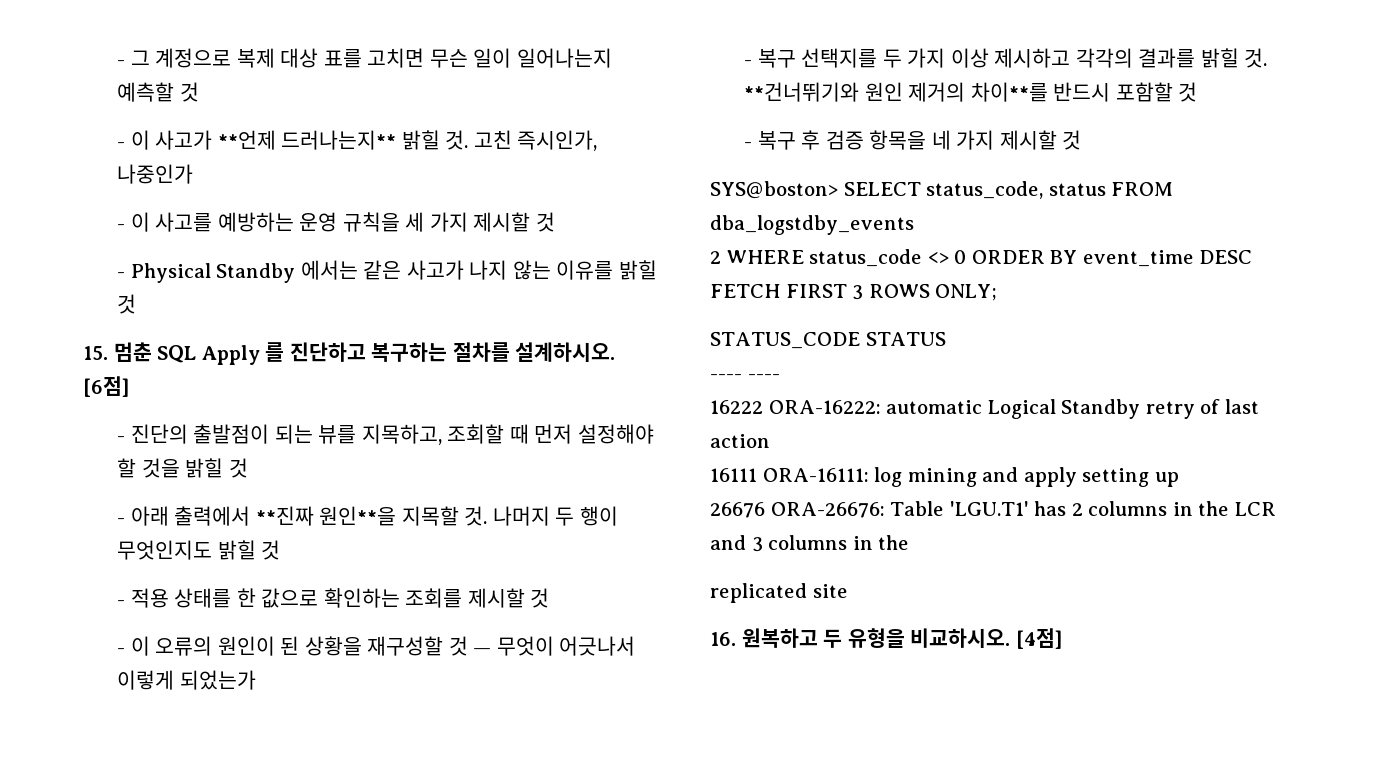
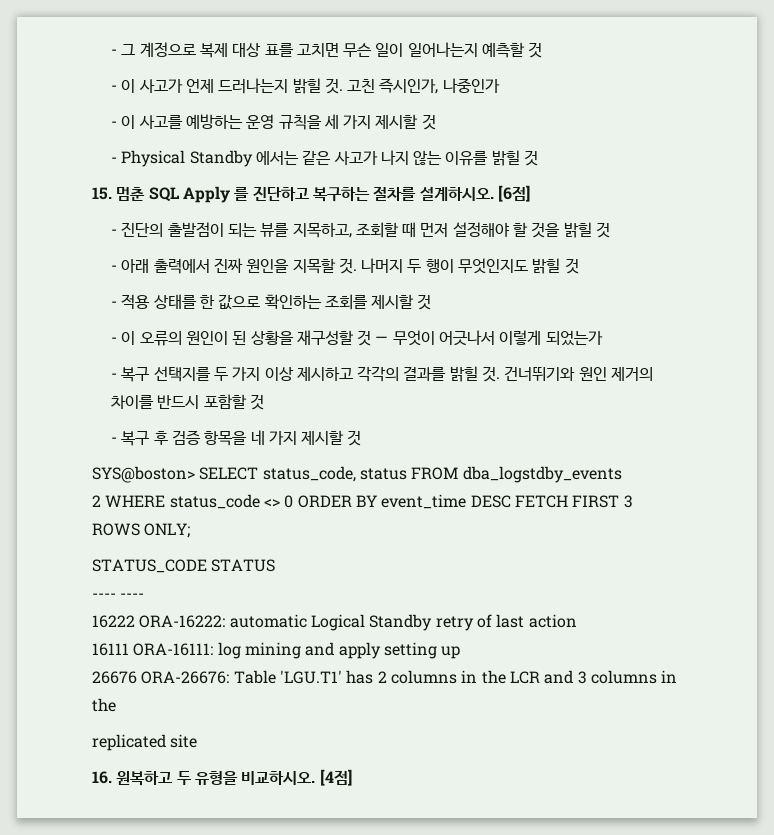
- - 이 사고가 **언제 드러나는지** 밝힐 것.
+ - 이 사고가 언제 드러나는지 밝힐 것.
- - 아래 출력에서 **진짜 원인**을 지목할 것.
+ - 아래 출력에서 진짜 원인을 지목할 것.
- **건너뛰기와 원인 제거의 차이**를 반드시 포함할 것
+ 건너뛰기와 원인 제거의 차이를 반드시 포함할 것

